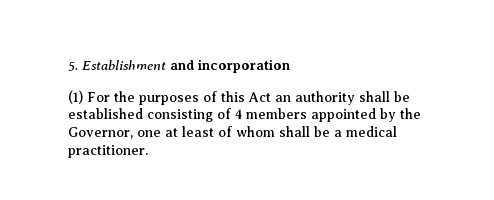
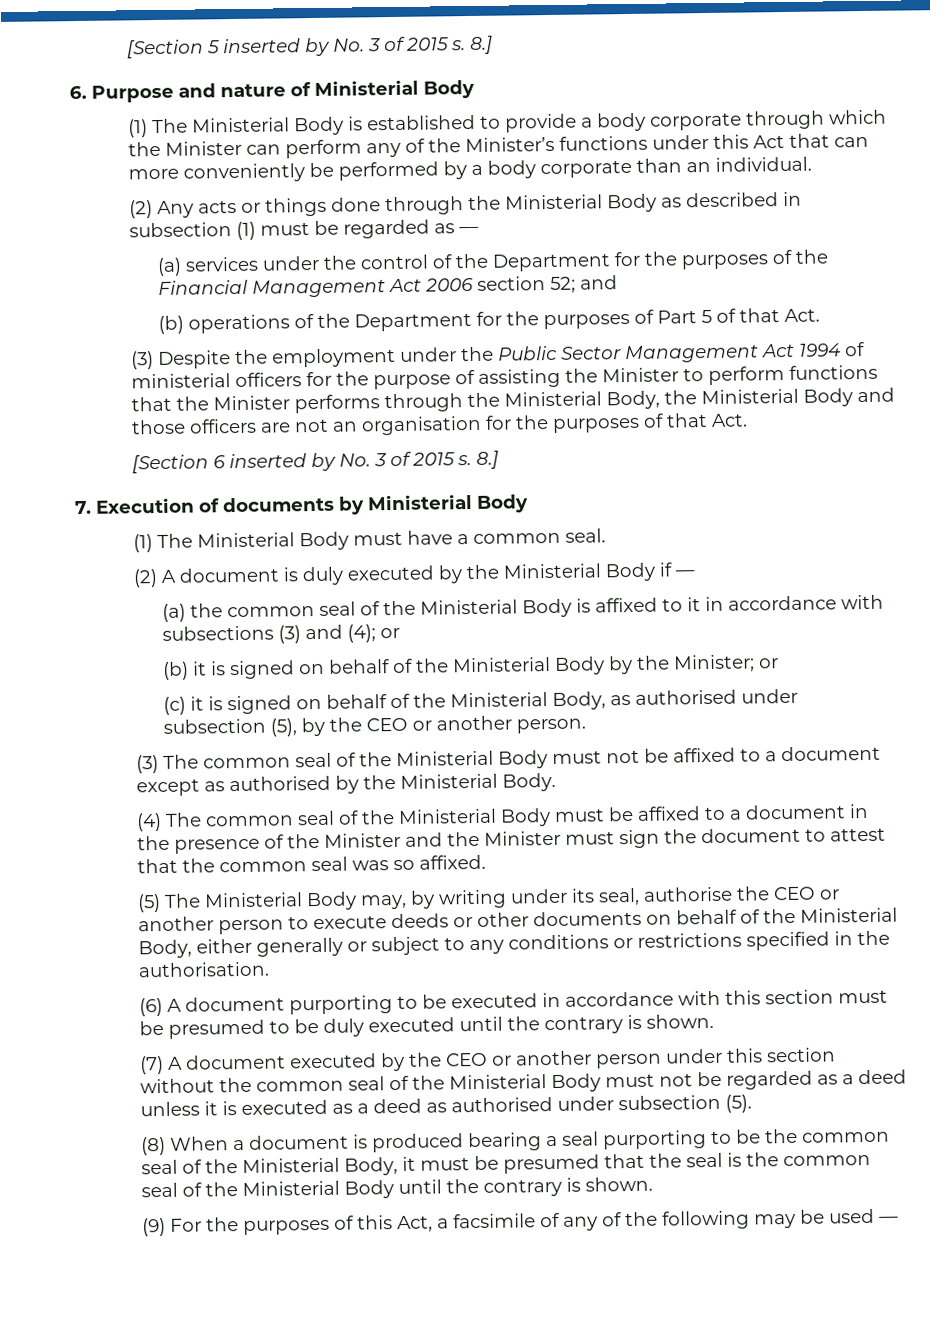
- 5. Establishment and incorporation
- (1) For the purposes of this Act an authority shall be established consisting of 4 members appointed by the Governor, one at least of whom shall be a medical practitioner.
+ [Section 5 inserted by No. 3 of 2015 s. 8.]
+ 6. Purpose and nature of Ministerial Body
+ (1) The Ministerial Body is established to provide a body corporate through which the Minister can perform any of the Minister’s functions under this Act that can more conveniently be performed by a body corporate than an individual.
+ (2) Any acts or things done through the Ministerial Body as described in subsection (1) must be regarded as —
+ (a) services under the control of the Department for the purposes of the Financial Management Act 2006 section 52; and
+ (b) operations of the Department for the purposes of Part 5 of that Act.
+ (3) Despite the employment under the Public Sector Management Act 1994 of ministerial officers for the purpose of assisting the Minister to perform functions that the Minister performs through the Ministerial Body, the Ministerial Body and those officers are not an organisation for the purposes of that Act.
+ [Section 6 inserted by No. 3 of 2015 s. 8.]
+ 7. Execution of documents by Ministerial Body
+ (1) The Ministerial Body must have a common seal.
+ (2) A document is duly executed by the Ministerial Body if —
+ (a) the common seal of the Ministerial Body is affixed to it in accordance with subsections (3) and (4); or
+ (b) it is signed on behalf of the Ministerial Body by the Minister; or
+ (c) it is signed on behalf of the Ministerial Body, as authorised under subsection (5), by the CEO or another person.
+ (3) The common seal of the Ministerial Body must not be affixed to a document except as authorised by the Ministerial Body.
+ (4) The common seal of the Ministerial Body must be affixed to a document in the presence of the Minister and the Minister must sign the document to attest that the common seal was so affixed.
+ (5) The Ministerial Body may, by writing under its seal, authorise the CEO or another person to execute deeds or other documents on behalf of the Ministerial Body, either generally or subject to any conditions or restrictions specified in the authorisation.
+ (6) A document purporting to be executed in accordance with this section must be presumed to be duly executed until the contrary is shown.
+ (7) A document executed by the CEO or another person under this section without the common seal of the Ministerial Body must not be regarded as a deed unless it is executed as a deed as authorised under subsection (5).
+ (8) When a document is produced bearing a seal purporting to be the common seal of the Ministerial Body, it must be presumed that the seal is the common seal of the Ministerial Body until the contrary is shown.
+ (9) For the purposes of this Act, a facsimile of any of the following may be used —

